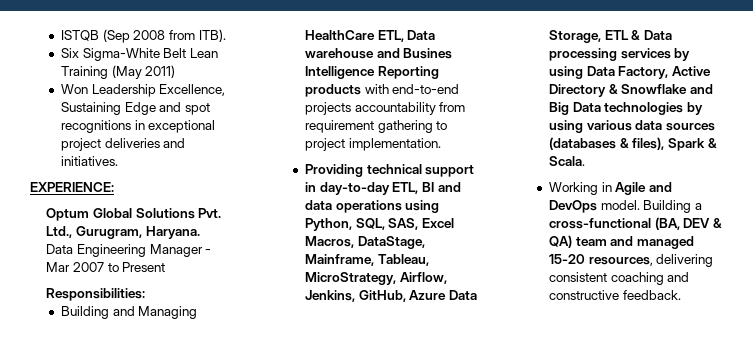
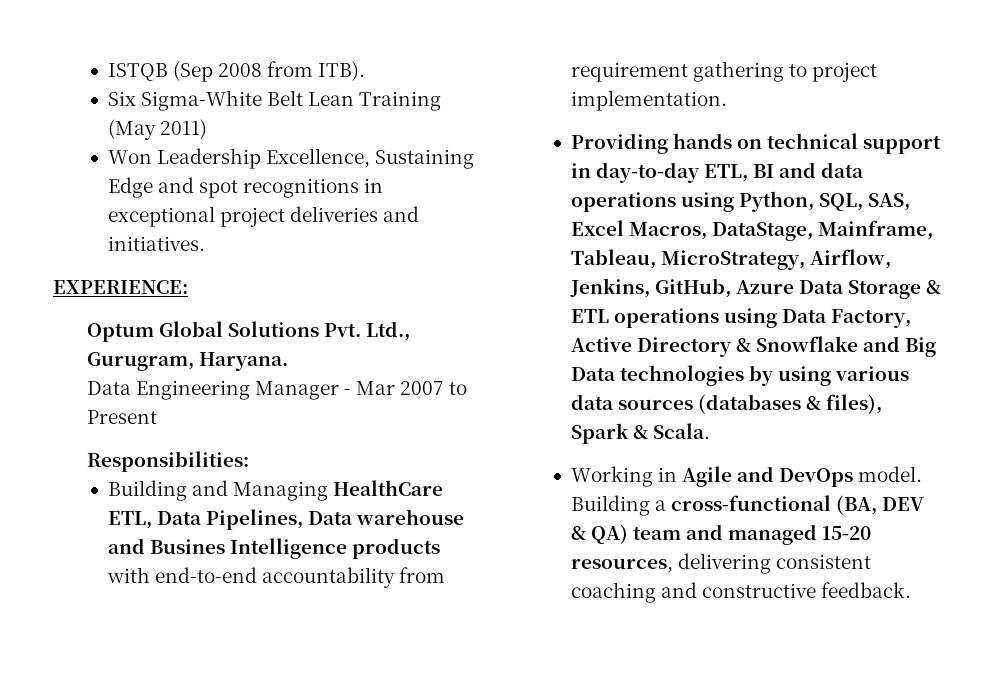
- Building and Managing HealthCare ETL, Data warehouse and Busines Intelligence Reporting products with end-to-end projects accountability from requirement gathering to project implementation.
+ Building and Managing HealthCare ETL, Data Pipelines, Data warehouse and Busines Intelligence products with end-to-end accountability from requirement gathering to project implementation.
- Providing technical support in day-to-day ETL, BI and data operations using Python, SQL, SAS, Excel Macros, DataStage, Mainframe, Tableau, MicroStrategy, Airflow, Jenkins, GitHub, Azure Data Storage, ETL & Data processing services by using Data Factory, Active Directory & Snowflake and Big Data technologies by using various data sources (databases & files), Spark & Scala.
+ Providing hands on technical support in day-to-day ETL, BI and data operations using Python, SQL, SAS, Excel Macros, DataStage, Mainframe, Tableau, MicroStrategy, Airflow, Jenkins, GitHub, Azure Data Storage & ETL operations using Data Factory, Active Directory & Snowflake and Big Data technologies by using various data sources (databases & files), Spark & Scala.

